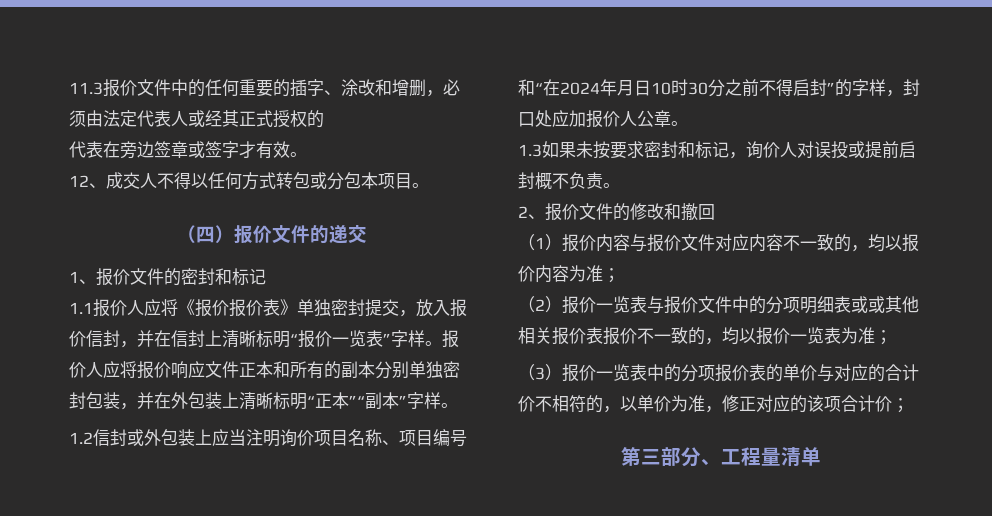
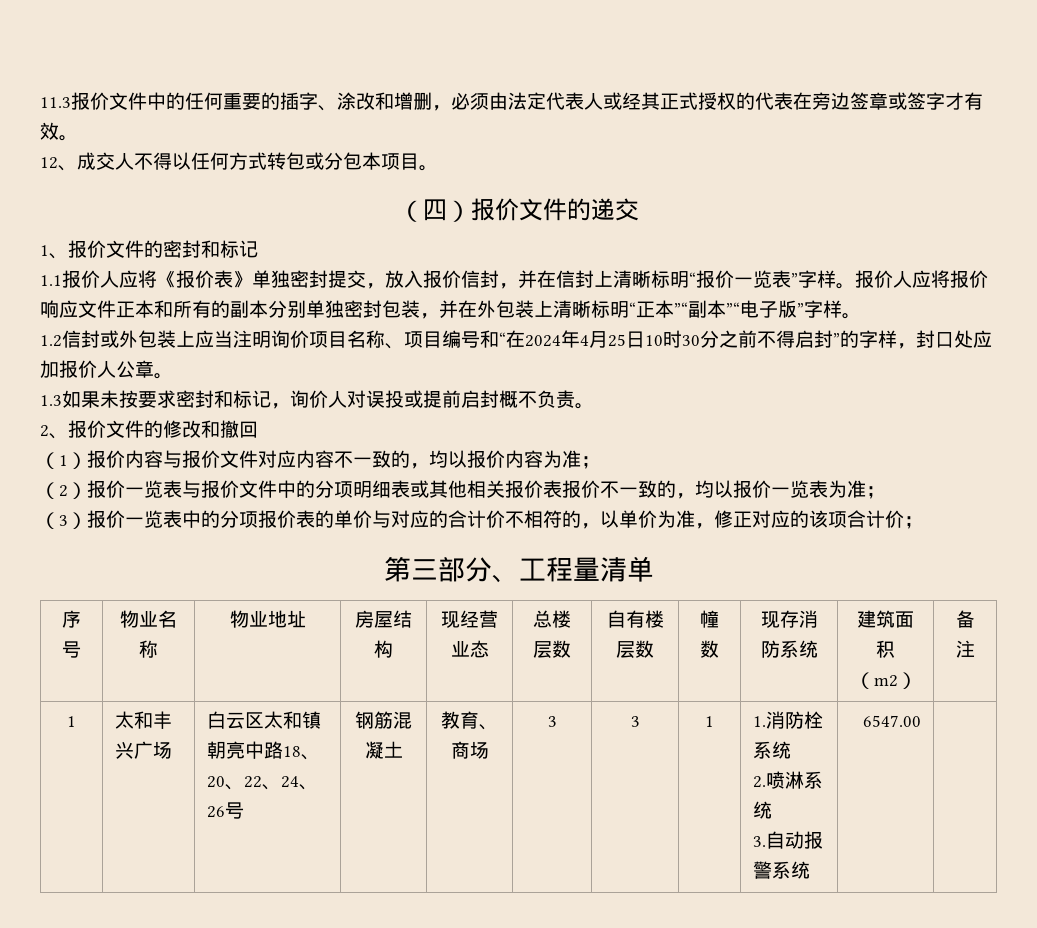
- 11.3报价文件中的任何重要的插字、涂改和增删，必须由法定代表人或经其正式授权的
- 代表在旁边签章或签字才有效。
+ 11.3报价文件中的任何重要的插字、涂改和增删，必须由法定代表人或经其正式授权的代表在旁边签章或签字才有效。
- 1.1报价人应将《报价报价表》单独密封提交，放入报价信封，并在信封上清晰标明“报价一览表”字样。
+ 1.1报价人应将《报价表》单独密封提交，放入报价信封，并在信封上清晰标明“报价一览表”字样。
- 报价人应将报价响应文件正本和所有的副本分别单独密封包装，并在外包装上清晰标明“正本”“副本”字样。
+ 报价人应将报价响应文件正本和所有的副本分别单独密封包装，并在外包装上清晰标明“正本”“副本”“电子版”字样。
- 1.2信封或外包装上应当注明询价项目名称、项目编号和“在2024年月日10时30分之前不得启封”的字样，封口处应加报价人公章。
+ 1.2信封或外包装上应当注明询价项目名称、项目编号和“在2024年4月25日10时30分之前不得启封”的字样，封口处应加报价人公章。
- （2）报价一览表与报价文件中的分项明细表或或其他相关报价表报价不一致的，均以报价一览表为准；
+ （2）报价一览表与报价文件中的分项明细表或其他相关报价表报价不一致的，均以报价一览表为准；
+ 序号 | 物业名称 | 物业地址 | 房屋结构 | 现经营业态 | 总楼层数 | 自有楼层数 | 幢数 | 现存消防系统 | 建筑面积（m2） | 备注
+ 1 | 太和丰兴广场 | 白云区太和镇朝亮中路18、20、22、24、26号 | 钢筋混凝土 | 教育、商场 | 3 | 3 | 1 | 1.消防栓系统
+ 2.喷淋系统
+ 3.自动报警系统 | 6547.00 |

